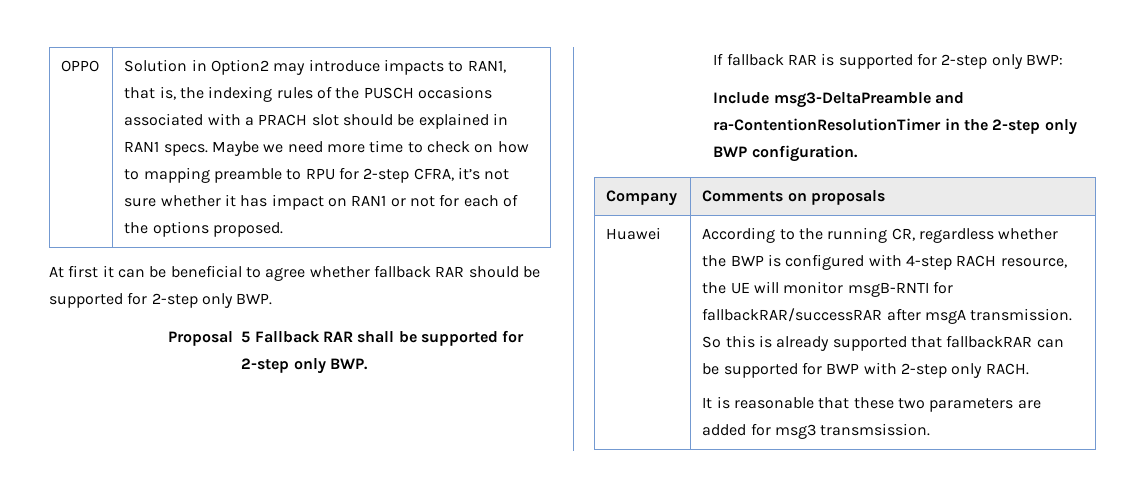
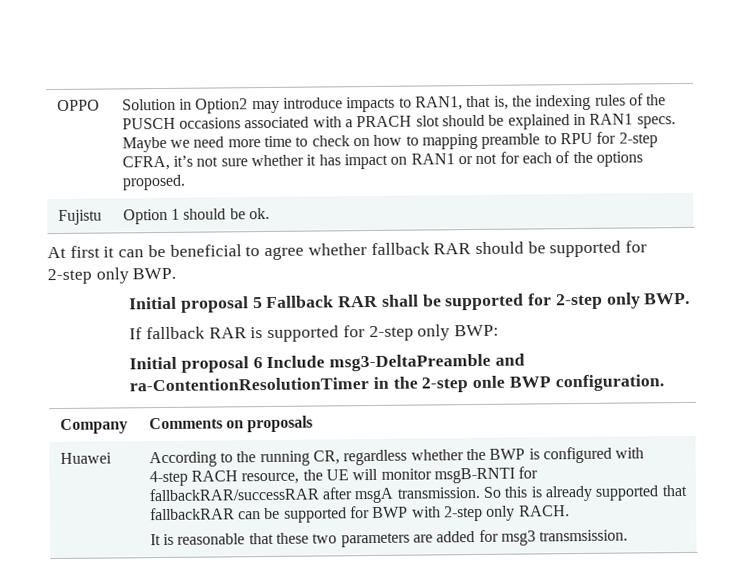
+ Fujistu | Option 1 should be ok.
- Proposal 5 Fallback RAR shall be supported for 2-step only BWP.
+ Initial proposal 5 Fallback RAR shall be supported for 2-step only BWP.
- Include msg3-DeltaPreamble and ra-ContentionResolutionTimer in the 2-step only BWP configuration.
+ Initial proposal 6 Include msg3-DeltaPreamble and ra-ContentionResolutionTimer in the 2-step onle BWP configuration.

